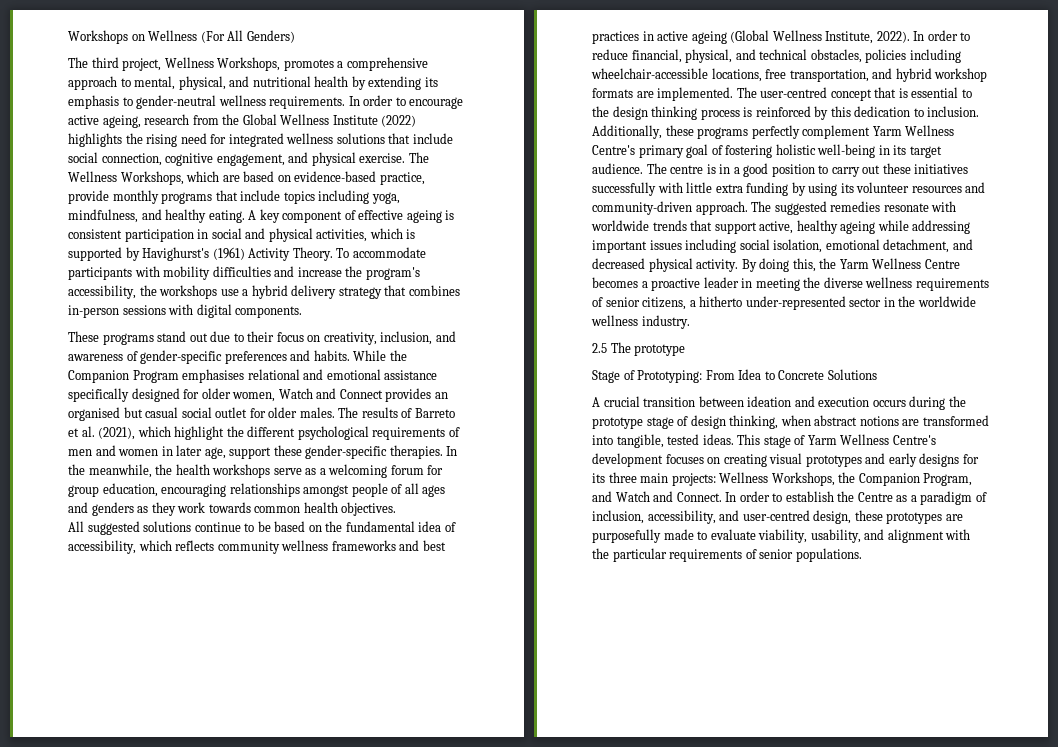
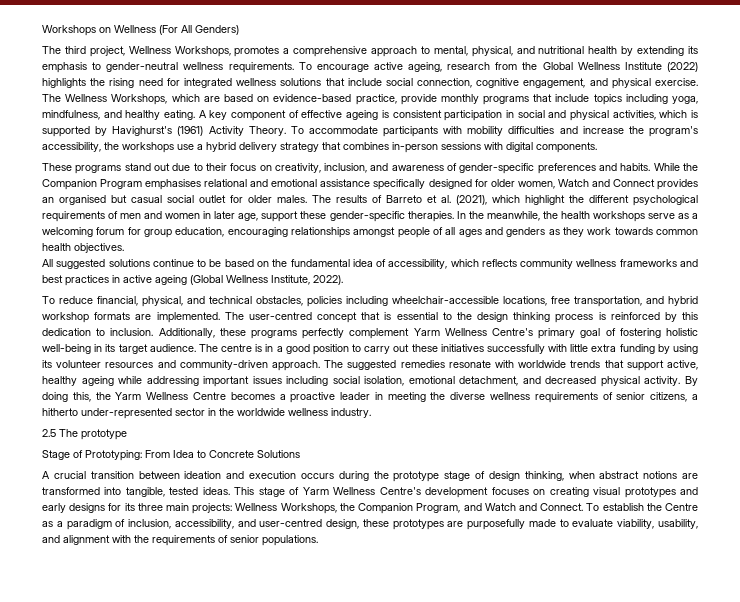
- In order to encourage active ageing, research from the Global Wellness Institute (2022) highlights the rising need for integrated wellness solutions that include social connection, cognitive engagement, and physical exercise.
+ To encourage active ageing, research from the Global Wellness Institute (2022) highlights the rising need for integrated wellness solutions that include social connection, cognitive engagement, and physical exercise.
- All suggested solutions continue to be based on the fundamental idea of accessibility, which reflects community wellness frameworks and best practices in active ageing (Global Wellness Institute, 2022). In order to reduce financial, physical, and technical obstacles, policies including wheelchair-accessible locations, free transportation, and hybrid workshop formats are implemented.
+ All suggested solutions continue to be based on the fundamental idea of accessibility, which reflects community wellness frameworks and best practices in active ageing (Global Wellness Institute, 2022).
+ To reduce financial, physical, and technical obstacles, policies including wheelchair-accessible locations, free transportation, and hybrid workshop formats are implemented.
- In order to establish the Centre as a paradigm of inclusion, accessibility, and user-centred design, these prototypes are purposefully made to evaluate viability, usability, and alignment with the particular requirements of senior populations.
+ To establish the Centre as a paradigm of inclusion, accessibility, and user-centred design, these prototypes are purposefully made to evaluate viability, usability, and alignment with the requirements of senior populations.

